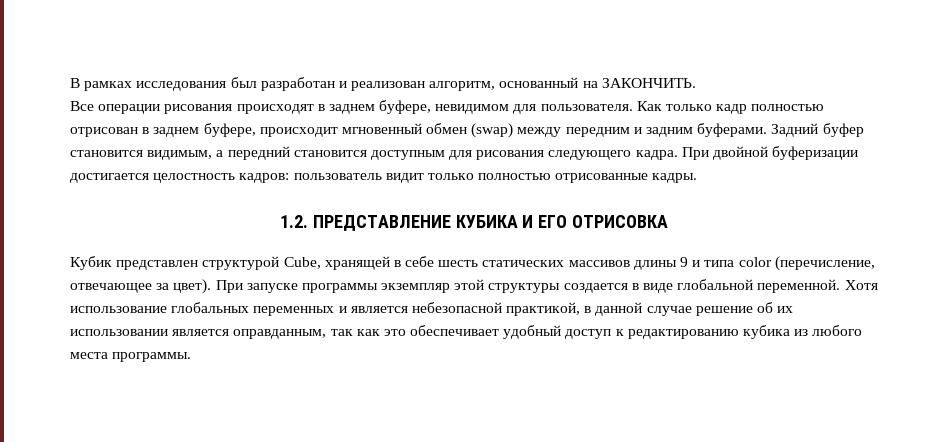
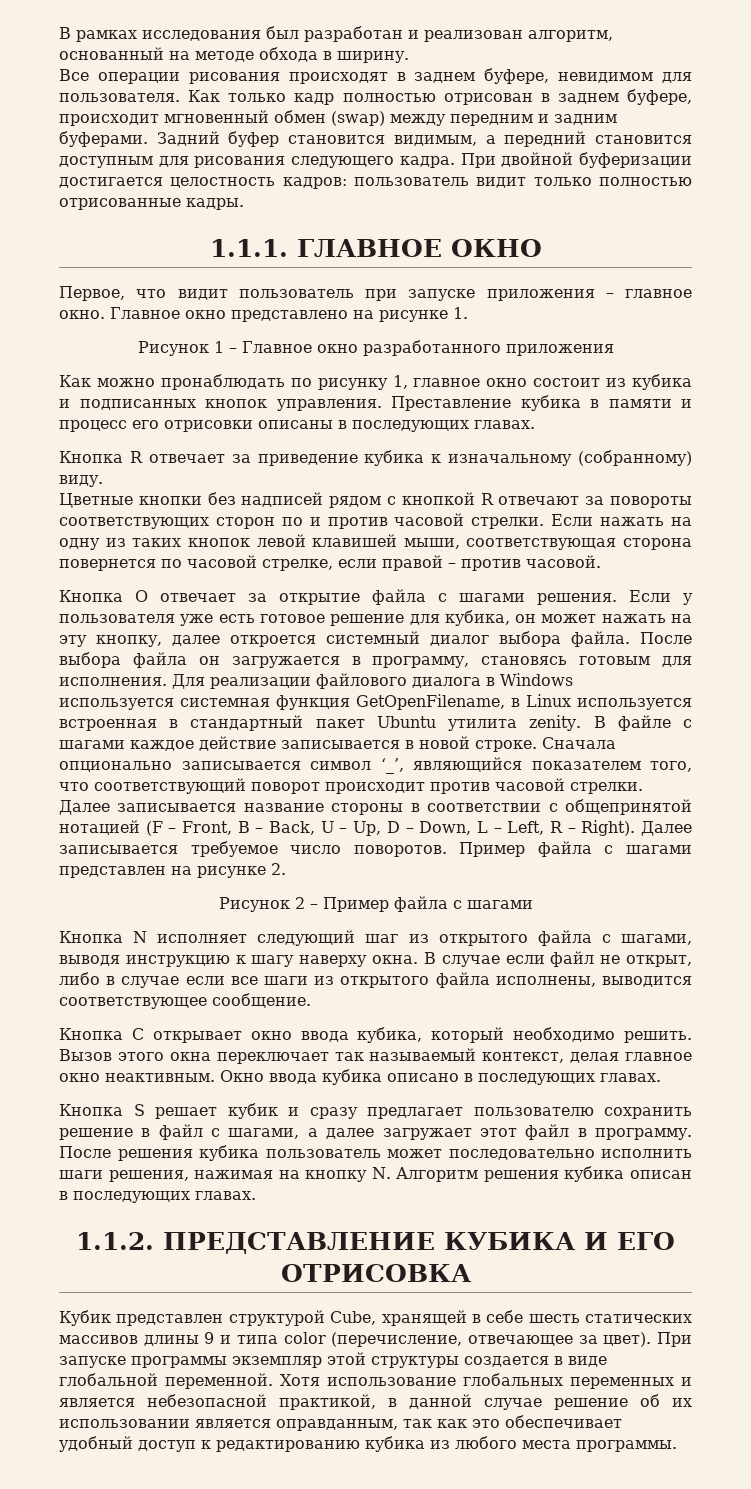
- В рамках исследования был разработан и реализован алгоритм, основанный на ЗАКОНЧИТЬ.
+ В рамках исследования был разработан и реализован алгоритм, основанный на методе обхода в ширину.
- 1.2. ПРЕДСТАВЛЕНИЕ КУБИКА И ЕГО ОТРИСОВКА
+ 1.1.1. ГЛАВНОЕ ОКНО
+ Первое, что видит пользователь при запуске приложения – главное окно. Главное окно представлено на рисунке 1.
+ Рисунок 1 – Главное окно разработанного приложения
+ Как можно пронаблюдать по рисунку 1, главное окно состоит из кубика и подписанных кнопок управления. Преставление кубика в памяти и процесс его отрисовки описаны в последующих главах.
+ Кнопка R отвечает за приведение кубика к изначальному (собранному) виду.
+ Цветные кнопки без надписей рядом с кнопкой R отвечают за повороты соответствующих сторон по и против часовой стрелки. Если нажать на одну из таких кнопок левой клавишей мыши, соответствующая сторона повернется по часовой стрелке, если правой – против часовой.
+ Кнопка O отвечает за открытие файла с шагами решения. Если у пользователя уже есть готовое решение для кубика, он может нажать на эту кнопку, далее откроется системный диалог выбора файла. После выбора файла он загружается в программу, становясь готовым для исполнения. Для реализации файлового диалога в Windows используется системная функция GetOpenFilename, в Linux используется встроенная в стандартный пакет Ubuntu утилита zenity. В файле с шагами каждое действие записывается в новой строке. Сначала опционально записывается символ ‘_’, являющийся показателем того, что соответствующий поворот происходит против часовой стрелки. Далее записывается название стороны в соответствии с общепринятой нотацией (F – Front, B – Back, U – Up, D – Down, L – Left, R – Right). Далее записывается требуемое число поворотов. Пример файла с шагами представлен на рисунке 2.
+ Рисунок 2 – Пример файла с шагами
+ Кнопка N исполняет следующий шаг из открытого файла с шагами, выводя инструкцию к шагу наверху окна. В случае если файл не открыт, либо в случае если все шаги из открытого файла исполнены, выводится соответствующее сообщение.
+ Кнопка С открывает окно ввода кубика, который необходимо решить. Вызов этого окна переключает так называемый контекст, делая главное окно неактивным. Окно ввода кубика описано в последующих главах.
+ Кнопка S решает кубик и сразу предлагает пользователю сохранить решение в файл с шагами, а далее загружает этот файл в программу. После решения кубика пользователь может последовательно исполнить шаги решения, нажимая на кнопку N. Алгоритм решения кубика описан в последующих главах.
+ 1.1.2. ПРЕДСТАВЛЕНИЕ КУБИКА И ЕГО ОТРИСОВКА

